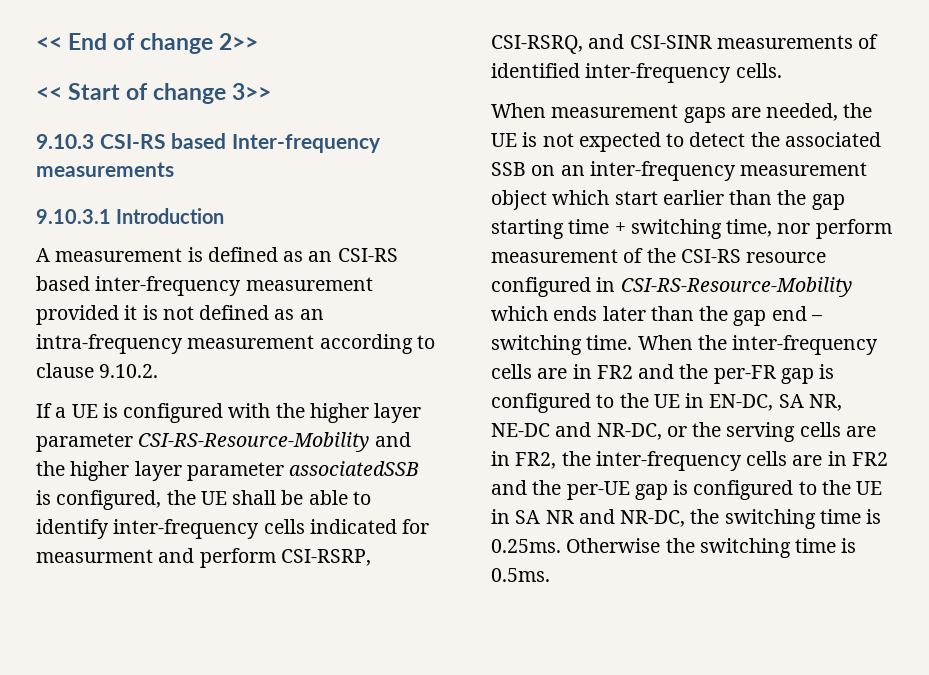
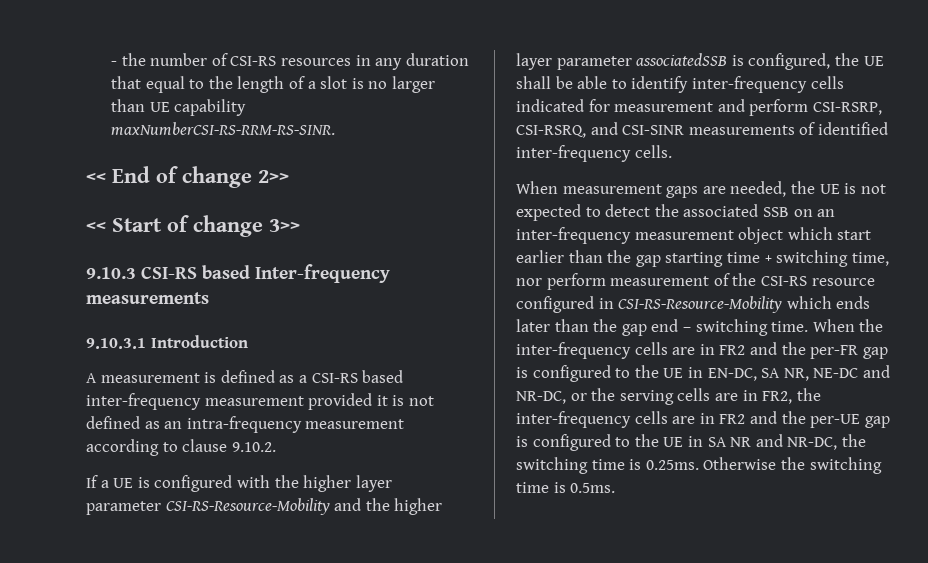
+ - the number of CSI-RS resources in any duration that equal to the length of a slot is no larger than UE capability maxNumberCSI-RS-RRM-RS-SINR.
- A measurement is defined as an CSI-RS based inter-frequency measurement provided it is not defined as an intra-frequency measurement according to clause 9.10.2.
+ A measurement is defined as a CSI-RS based inter-frequency measurement provided it is not defined as an intra-frequency measurement according to clause 9.10.2.
- If a UE is configured with the higher layer parameter CSI-RS-Resource-Mobility and the higher layer parameter associatedSSB is configured, the UE shall be able to identify inter-frequency cells indicated for measurment and perform CSI-RSRP, CSI-RSRQ, and CSI-SINR measurements of identified inter-frequency cells.
+ If a UE is configured with the higher layer parameter CSI-RS-Resource-Mobility and the higher layer parameter associatedSSB is configured, the UE shall be able to identify inter-frequency cells indicated for measurement and perform CSI-RSRP, CSI-RSRQ, and CSI-SINR measurements of identified inter-frequency cells.

